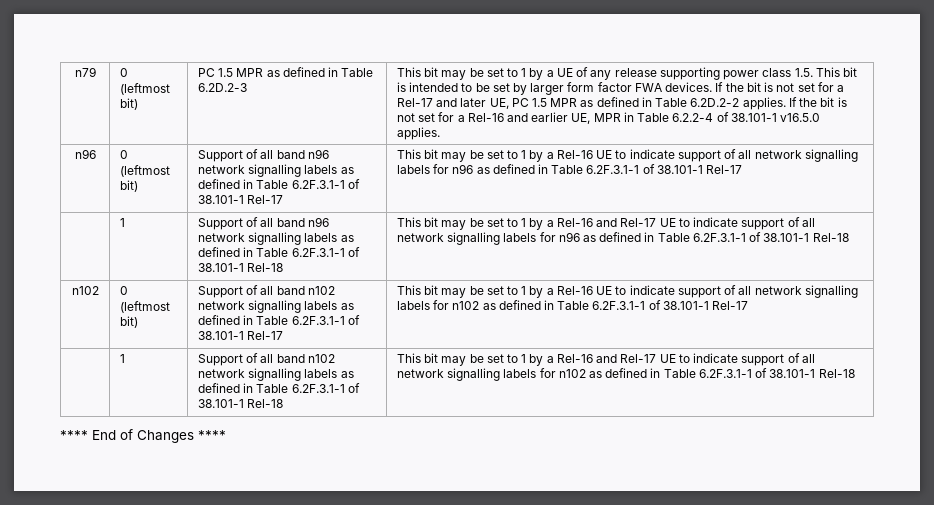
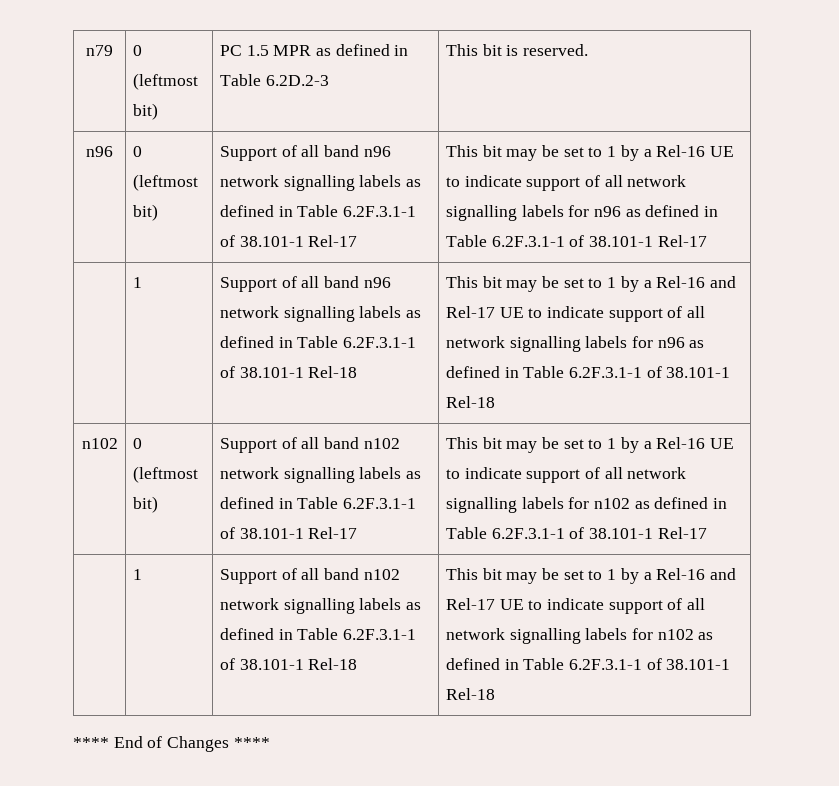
- This bit may be set to 1 by a UE of any release supporting power class 1.5. This bit is intended to be set by larger form factor FWA devices. If the bit is not set for a Rel-17 and later UE, PC 1.5 MPR as defined in Table 6.2D.2-2 applies. If the bit is not set for a Rel-16 and earlier UE, MPR in Table 6.2.2-4 of 38.101-1 v16.5.0 applies.
+ This bit is reserved.

